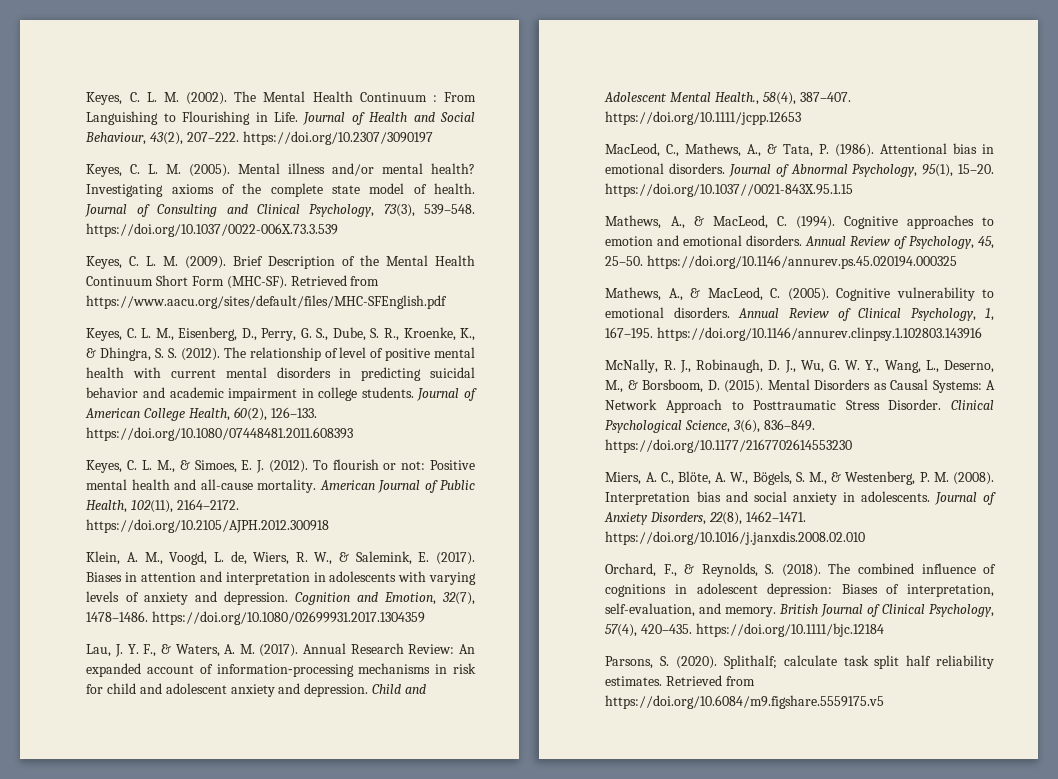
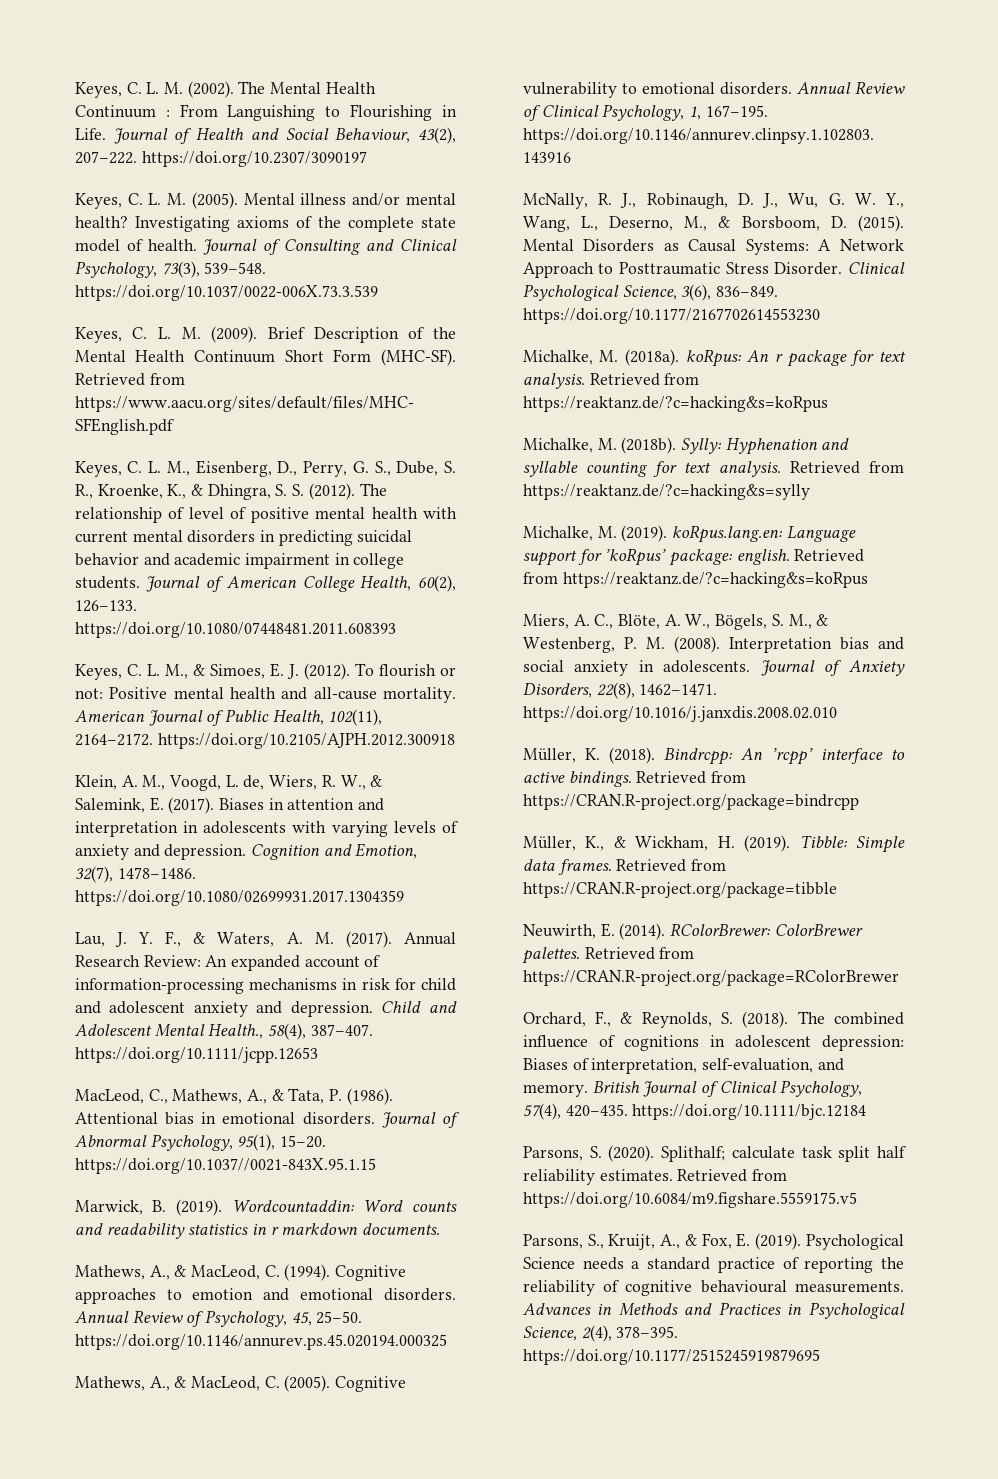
+ Marwick, B. (2019). Wordcountaddin: Word counts and readability statistics in r markdown documents.
+ Michalke, M. (2018a). koRpus: An r package for text analysis. Retrieved from https://reaktanz.de/?c=hacking&s=koRpus
+ Michalke, M. (2018b). Sylly: Hyphenation and syllable counting for text analysis. Retrieved from https://reaktanz.de/?c=hacking&s=sylly
+ Michalke, M. (2019). koRpus.lang.en: Language support for ’koRpus’ package: english. Retrieved from https://reaktanz.de/?c=hacking&s=koRpus
+ Müller, K. (2018). Bindrcpp: An ’rcpp’ interface to active bindings. Retrieved from https://CRAN.R-project.org/package=bindrcpp
+ Müller, K., & Wickham, H. (2019). Tibble: Simple data frames. Retrieved from https://CRAN.R-project.org/package=tibble
+ Neuwirth, E. (2014). RColorBrewer: ColorBrewer palettes. Retrieved from https://CRAN.R-project.org/package=RColorBrewer
+ Parsons, S., Kruijt, A., & Fox, E. (2019). Psychological Science needs a standard practice of reporting the reliability of cognitive behavioural measurements. Advances in Methods and Practices in Psychological Science, 2(4), 378–395. https://doi.org/10.1177/2515245919879695

